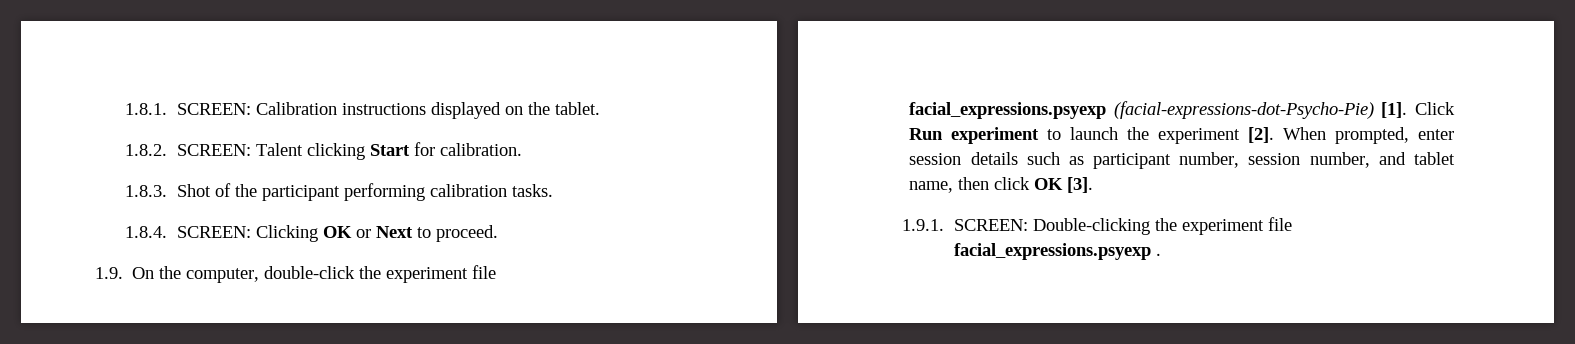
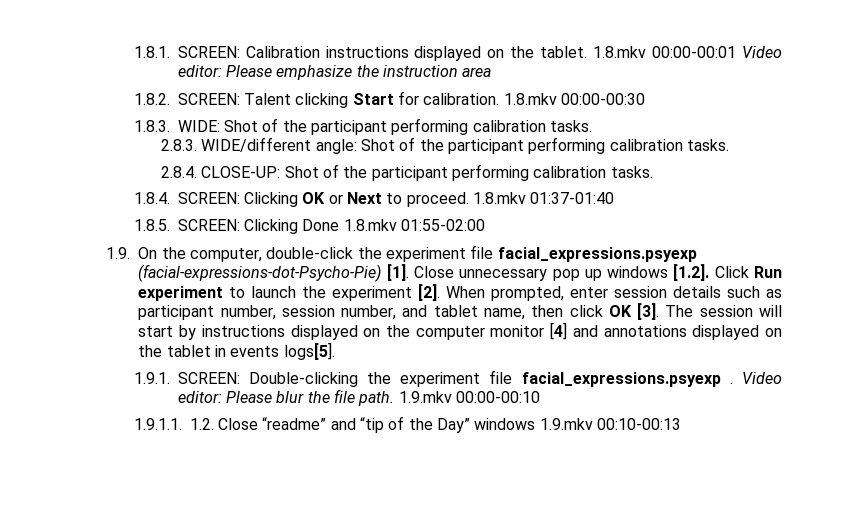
+ 1.8.mkv 00:00-00:01 Video editor: Please emphasize the instruction area
+ 1.8.mkv 00:00-00:30
- 1.8.3. Shot of the participant performing calibration tasks.
+ 1.8.3. WIDE: Shot of the participant performing calibration tasks.
+ 2.8.3. WIDE/different angle: Shot of the participant performing calibration tasks.
+ 2.8.4. CLOSE-UP: Shot of the participant performing calibration tasks.
+ 1.8.mkv 01:37-01:40
+ 1.8.5. SCREEN: Clicking Done 1.8.mkv 01:55-02:00
- Click Run experiment to launch the experiment [2].
+ Close unnecessary pop up windows [1.2]. Click Run experiment to launch the experiment [2].
+ The session will start by instructions displayed on the computer monitor [4] and annotations displayed on the tablet in events logs[5].
+ Video editor: Please blur the file path. 1.9.mkv 00:00-00:10
+ 1.9.1.1. 1.2. Close “readme” and “tip of the Day” windows 1.9.mkv 00:10-00:13

